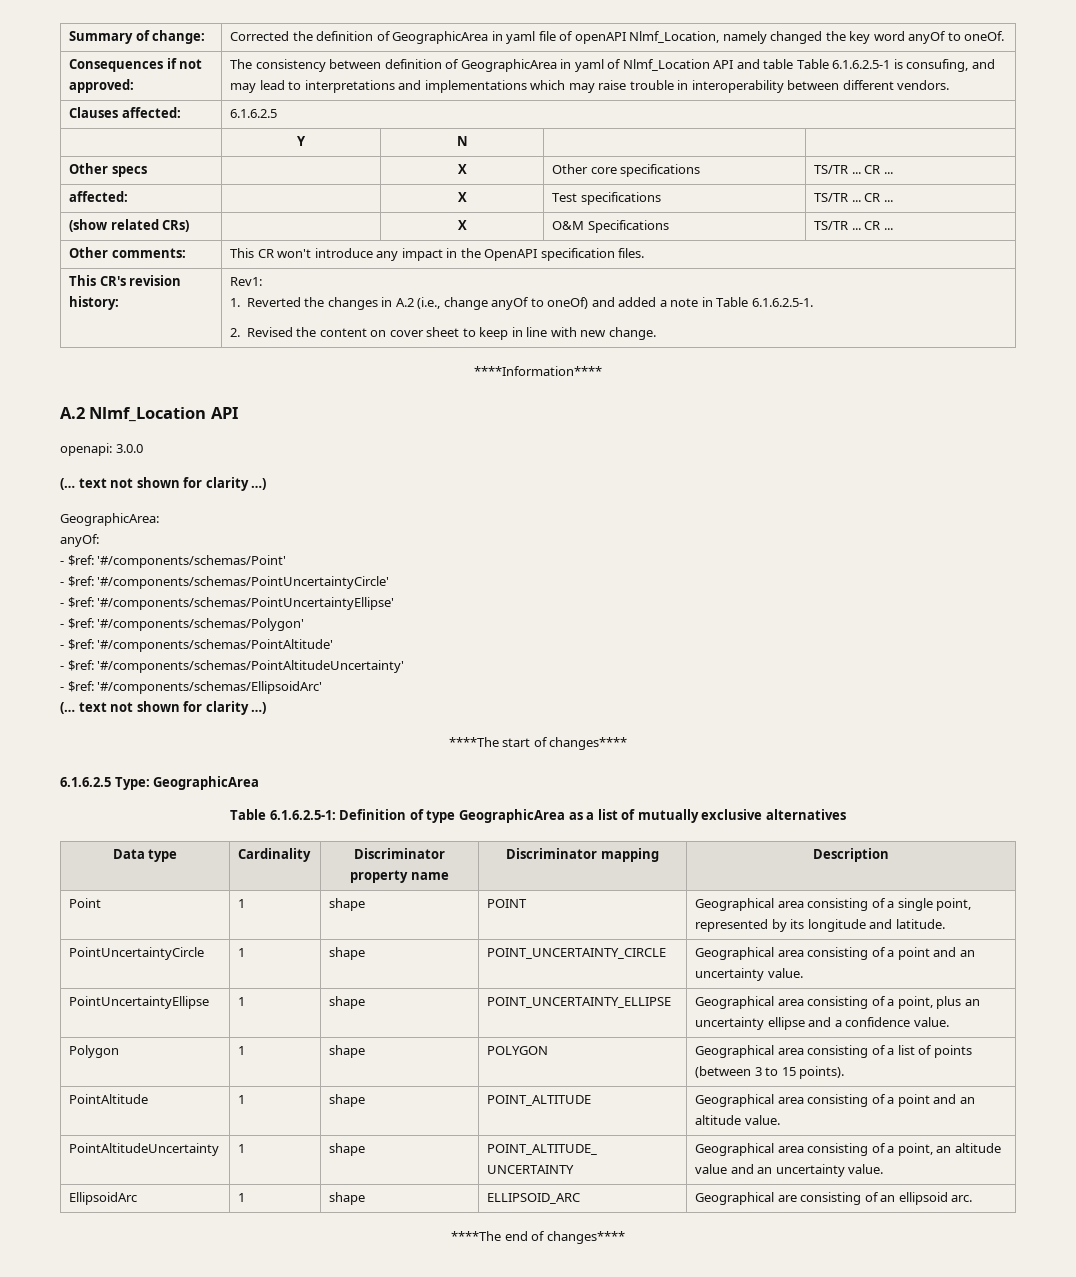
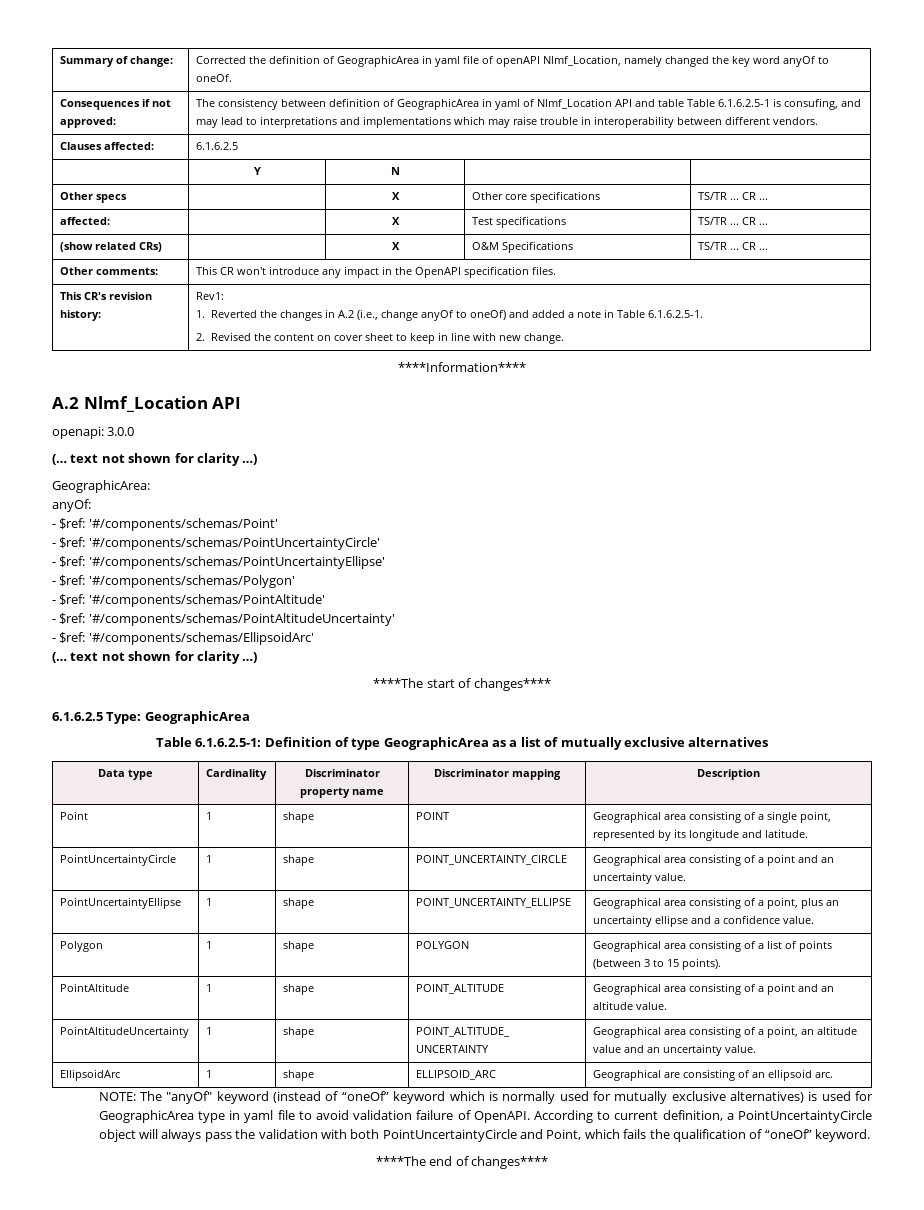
+ NOTE: The "anyOf" keyword (instead of “oneOf” keyword which is normally used for mutually exclusive alternatives) is used for GeographicArea type in yaml file to avoid validation failure of OpenAPI. According to current definition, a PointUncertaintyCircle object will always pass the validation with both PointUncertaintyCircle and Point, which fails the qualification of “oneOf” keyword.

